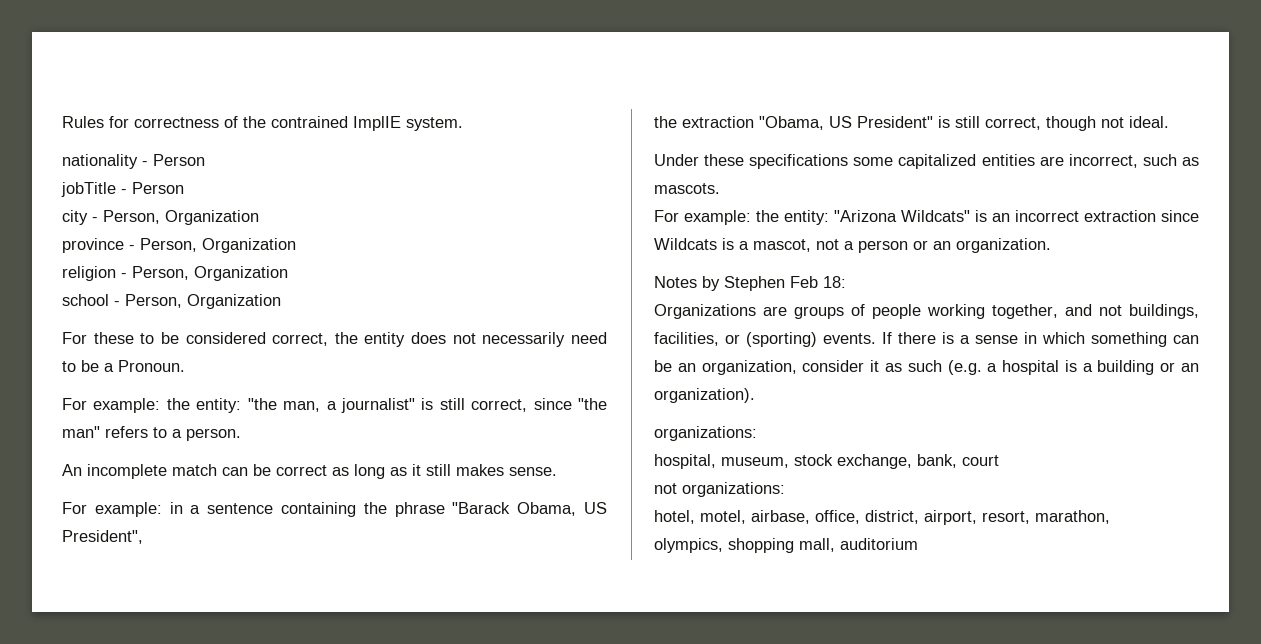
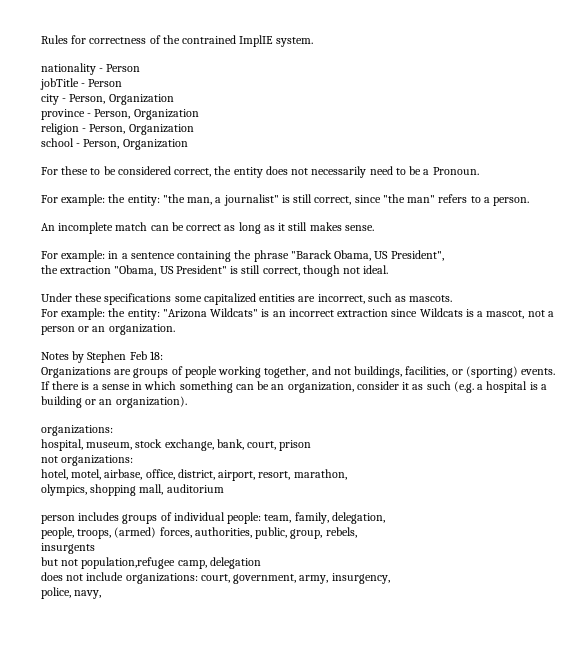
- hospital, museum, stock exchange, bank, court
+ hospital, museum, stock exchange, bank, court, prison
+ person includes groups of individual people: team, family, delegation,
+ people, troops, (armed) forces, authorities, public, group, rebels,
+ insurgents
+ but not population,refugee camp, delegation
+ does not include organizations: court, government, army, insurgency,
+ police, navy,

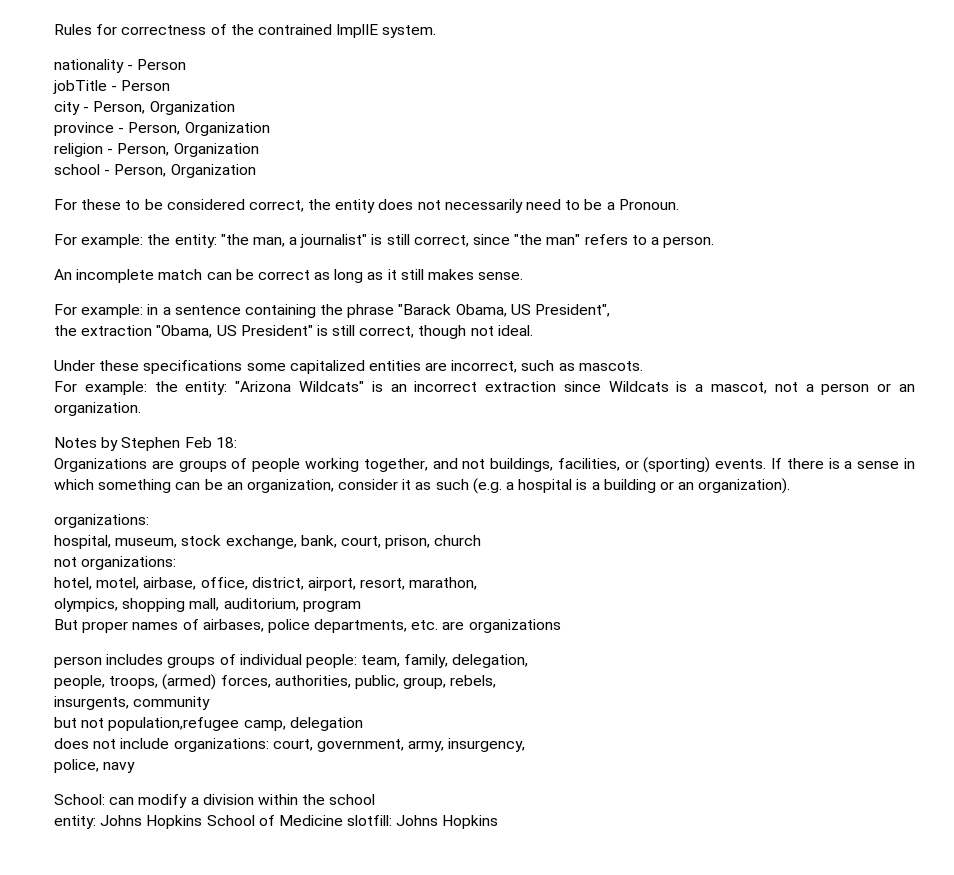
- hospital, museum, stock exchange, bank, court, prison
+ hospital, museum, stock exchange, bank, court, prison, church
- olympics, shopping mall, auditorium
+ olympics, shopping mall, auditorium, program
+ But proper names of airbases, police departments, etc. are organizations
- insurgents
+ insurgents, community
- police, navy,
+ police, navy
+ School: can modify a division within the school
+ entity: Johns Hopkins School of Medicine slotfill: Johns Hopkins

